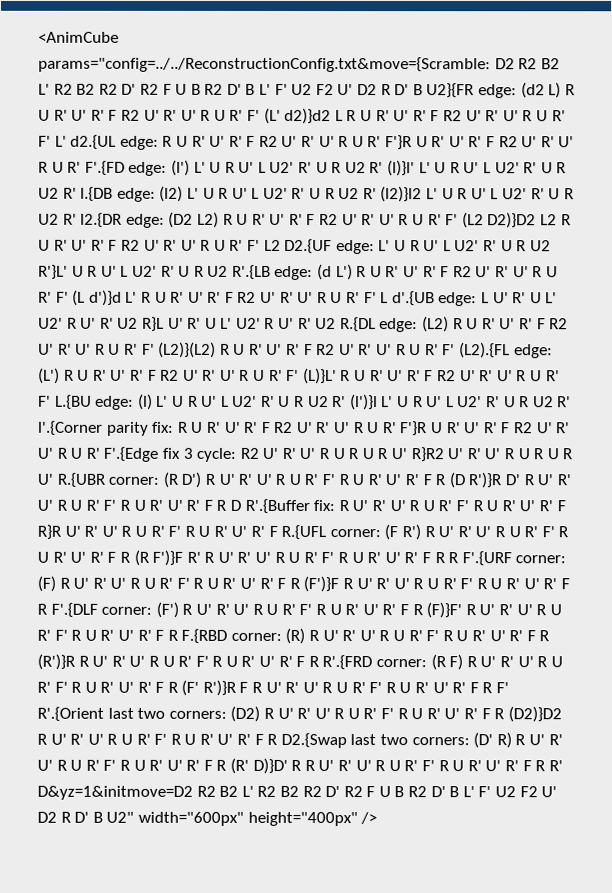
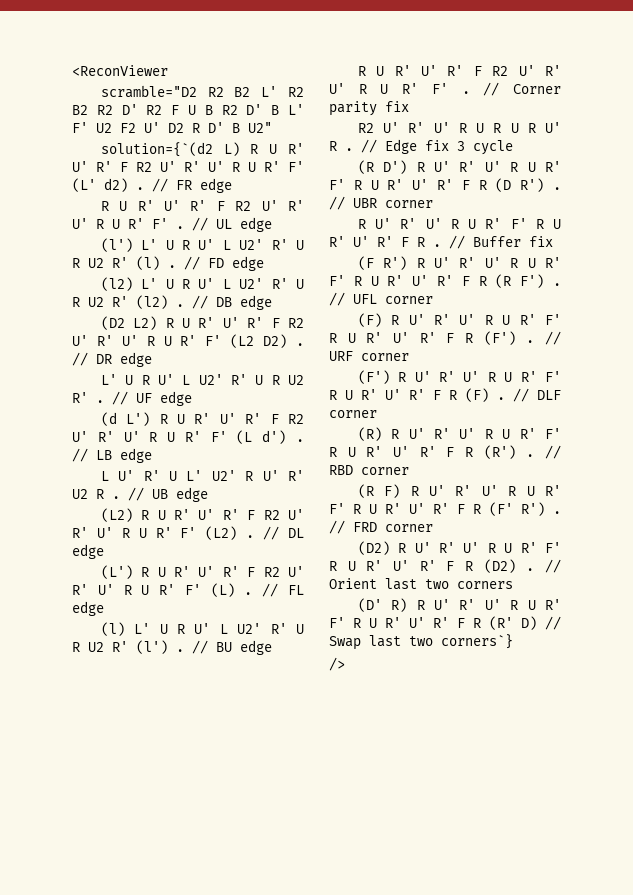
- <AnimCube params="config=../../ReconstructionConfig.txt&move={Scramble: D2 R2 B2 L' R2 B2 R2 D' R2 F U B R2 D' B L' F' U2 F2 U' D2 R D' B U2}{FR edge: (d2 L) R U R' U' R' F R2 U' R' U' R U R' F' (L' d2)}d2 L R U R' U' R' F R2 U' R' U' R U R' F' L' d2.{UL edge: R U R' U' R' F R2 U' R' U' R U R' F'}R U R' U' R' F R2 U' R' U' R U R' F'.{FD edge: (l') L' U R U' L U2' R' U R U2 R' (l)}l' L' U R U' L U2' R' U R U2 R' l.{DB edge: (l2) L' U R U' L U2' R' U R U2 R' (l2)}l2 L' U R U' L U2' R' U R U2 R' l2.{DR edge: (D2 L2) R U R' U' R' F R2 U' R' U' R U R' F' (L2 D2)}D2 L2 R U R' U' R' F R2 U' R' U' R U R' F' L2 D2.{UF edge: L' U R U' L U2' R' U R U2 R'}L' U R U' L U2' R' U R U2 R'.{LB edge: (d L') R U R' U' R' F R2 U' R' U' R U R' F' (L d')}d L' R U R' U' R' F R2 U' R' U' R U R' F' L d'.{UB edge: L U' R' U L' U2' R U' R' U2 R}L U' R' U L' U2' R U' R' U2 R.{DL edge: (L2) R U R' U' R' F R2 U' R' U' R U R' F' (L2)}(L2) R U R' U' R' F R2 U' R' U' R U R' F' (L2).{FL edge: (L') R U R' U' R' F R2 U' R' U' R U R' F' (L)}L' R U R' U' R' F R2 U' R' U' R U R' F' L.{BU edge: (l) L' U R U' L U2' R' U R U2 R' (l')}l L' U R U' L U2' R' U R U2 R' l'.{Corner parity fix: R U R' U' R' F R2 U' R' U' R U R' F'}R U R' U' R' F R2 U' R' U' R U R' F'.{Edge fix 3 cycle: R2 U' R' U' R U R U R U' R}R2 U' R' U' R U R U R U' R.{UBR corner: (R D') R U' R' U' R U R' F' R U R' U' R' F R (D R')}R D' R U' R' U' R U R' F' R U R' U' R' F R D R'.{Buffer fix: R U' R' U' R U R' F' R U R' U' R' F R}R U' R' U' R U R' F' R U R' U' R' F R.{UFL corner: (F R') R U' R' U' R U R' F' R U R' U' R' F R (R F')}F R' R U' R' U' R U R' F' R U R' U' R' F R R F'.{URF corner: (F) R U' R' U' R U R' F' R U R' U' R' F R (F')}F R U' R' U' R U R' F' R U R' U' R' F R F'.{DLF corner: (F') R U' R' U' R U R' F' R U R' U' R' F R (F)}F' R U' R' U' R U R' F' R U R' U' R' F R F.{RBD corner: (R) R U' R' U' R U R' F' R U R' U' R' F R (R')}R R U' R' U' R U R' F' R U R' U' R' F R R'.{FRD corner: (R F) R U' R' U' R U R' F' R U R' U' R' F R (F' R')}R F R U' R' U' R U R' F' R U R' U' R' F R F' R'.{Orient last two corners: (D2) R U' R' U' R U R' F' R U R' U' R' F R (D2)}D2 R U' R' U' R U R' F' R U R' U' R' F R D2.{Swap last two corners: (D' R) R U' R' U' R U R' F' R U R' U' R' F R (R' D)}D' R R U' R' U' R U R' F' R U R' U' R' F R R' D&yz=1&initmove=D2 R2 B2 L' R2 B2 R2 D' R2 F U B R2 D' B L' F' U2 F2 U' D2 R D' B U2" width="600px" height="400px" />
+ <ReconViewer
+ scramble="D2 R2 B2 L' R2 B2 R2 D' R2 F U B R2 D' B L' F' U2 F2 U' D2 R D' B U2"
+ solution={`(d2 L) R U R' U' R' F R2 U' R' U' R U R' F' (L' d2) . // FR edge
+ R U R' U' R' F R2 U' R' U' R U R' F' . // UL edge
+ (l') L' U R U' L U2' R' U R U2 R' (l) . // FD edge
+ (l2) L' U R U' L U2' R' U R U2 R' (l2) . // DB edge
+ (D2 L2) R U R' U' R' F R2 U' R' U' R U R' F' (L2 D2) . // DR edge
+ L' U R U' L U2' R' U R U2 R' . // UF edge
+ (d L') R U R' U' R' F R2 U' R' U' R U R' F' (L d') . // LB edge
+ L U' R' U L' U2' R U' R' U2 R . // UB edge
+ (L2) R U R' U' R' F R2 U' R' U' R U R' F' (L2) . // DL edge
+ (L') R U R' U' R' F R2 U' R' U' R U R' F' (L) . // FL edge
+ (l) L' U R U' L U2' R' U R U2 R' (l') . // BU edge
+ R U R' U' R' F R2 U' R' U' R U R' F' . // Corner parity fix
+ R2 U' R' U' R U R U R U' R . // Edge fix 3 cycle
+ (R D') R U' R' U' R U R' F' R U R' U' R' F R (D R') . // UBR corner
+ R U' R' U' R U R' F' R U R' U' R' F R . // Buffer fix
+ (F R') R U' R' U' R U R' F' R U R' U' R' F R (R F') . // UFL corner
+ (F) R U' R' U' R U R' F' R U R' U' R' F R (F') . // URF corner
+ (F') R U' R' U' R U R' F' R U R' U' R' F R (F) . // DLF corner
+ (R) R U' R' U' R U R' F' R U R' U' R' F R (R') . // RBD corner
+ (R F) R U' R' U' R U R' F' R U R' U' R' F R (F' R') . // FRD corner
+ (D2) R U' R' U' R U R' F' R U R' U' R' F R (D2) . // Orient last two corners
+ (D' R) R U' R' U' R U R' F' R U R' U' R' F R (R' D) // Swap last two corners`}
+ />

